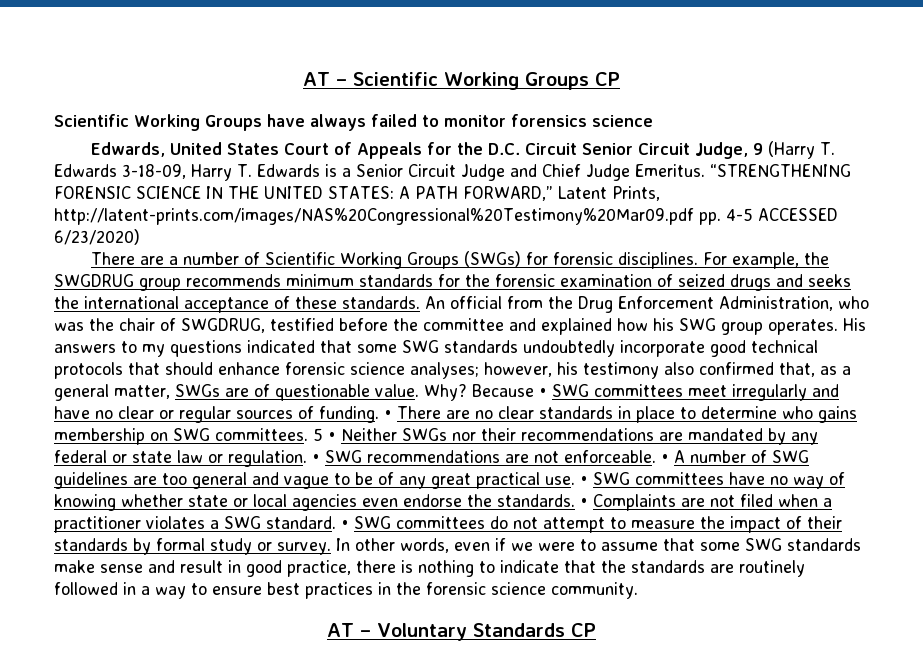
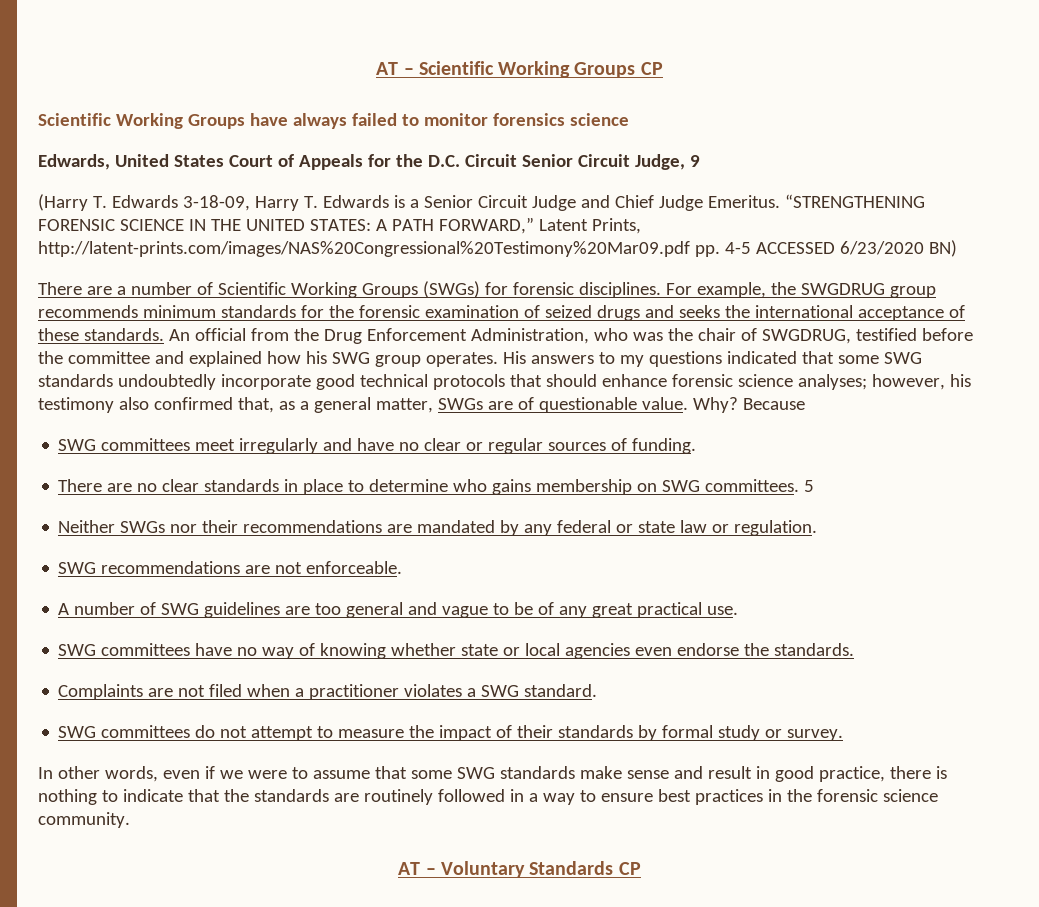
- Edwards, United States Court of Appeals for the D.C. Circuit Senior Circuit Judge, 9 (Harry T. Edwards 3-18-09, Harry T. Edwards is a Senior Circuit Judge and Chief Judge Emeritus.
+ Edwards, United States Court of Appeals for the D.C. Circuit Senior Circuit Judge, 9
+ (Harry T. Edwards 3-18-09, Harry T. Edwards is a Senior Circuit Judge and Chief Judge Emeritus.
- “STRENGTHENING FORENSIC SCIENCE IN THE UNITED STATES: A PATH FORWARD,” Latent Prints, http://latent-prints.com/images/NAS%20Congressional%20Testimony%20Mar09.pdf pp. 4-5 ACCESSED 6/23/2020)
+ “STRENGTHENING FORENSIC SCIENCE IN THE UNITED STATES: A PATH FORWARD,” Latent Prints, http://latent-prints.com/images/NAS%20Congressional%20Testimony%20Mar09.pdf pp. 4-5 ACCESSED 6/23/2020 BN)
- Because • SWG committees meet irregularly and have no clear or regular sources of funding. • There are no clear standards in place to determine who gains membership on SWG committees.
+ Because
+ SWG committees meet irregularly and have no clear or regular sources of funding.
+ There are no clear standards in place to determine who gains membership on SWG committees.
- 5 • Neither SWGs nor their recommendations are mandated by any federal or state law or regulation. • SWG recommendations are not enforceable. • A number of SWG guidelines are too general and vague to be of any great practical use. • SWG committees have no way of knowing whether state or local agencies even endorse the standards. • Complaints are not filed when a practitioner violates a SWG standard. • SWG committees do not attempt to measure the impact of their standards by formal study or survey. In other words, even if we were to assume that some SWG standards make sense and result in good practice, there is nothing to indicate that the standards are routinely followed in a way to ensure best practices in the forensic science community.
+ 5
+ Neither SWGs nor their recommendations are mandated by any federal or state law or regulation.
+ SWG recommendations are not enforceable.
+ A number of SWG guidelines are too general and vague to be of any great practical use.
+ SWG committees have no way of knowing whether state or local agencies even endorse the standards.
+ Complaints are not filed when a practitioner violates a SWG standard.
+ SWG committees do not attempt to measure the impact of their standards by formal study or survey.
+ In other words, even if we were to assume that some SWG standards make sense and result in good practice, there is nothing to indicate that the standards are routinely followed in a way to ensure best practices in the forensic science community.

